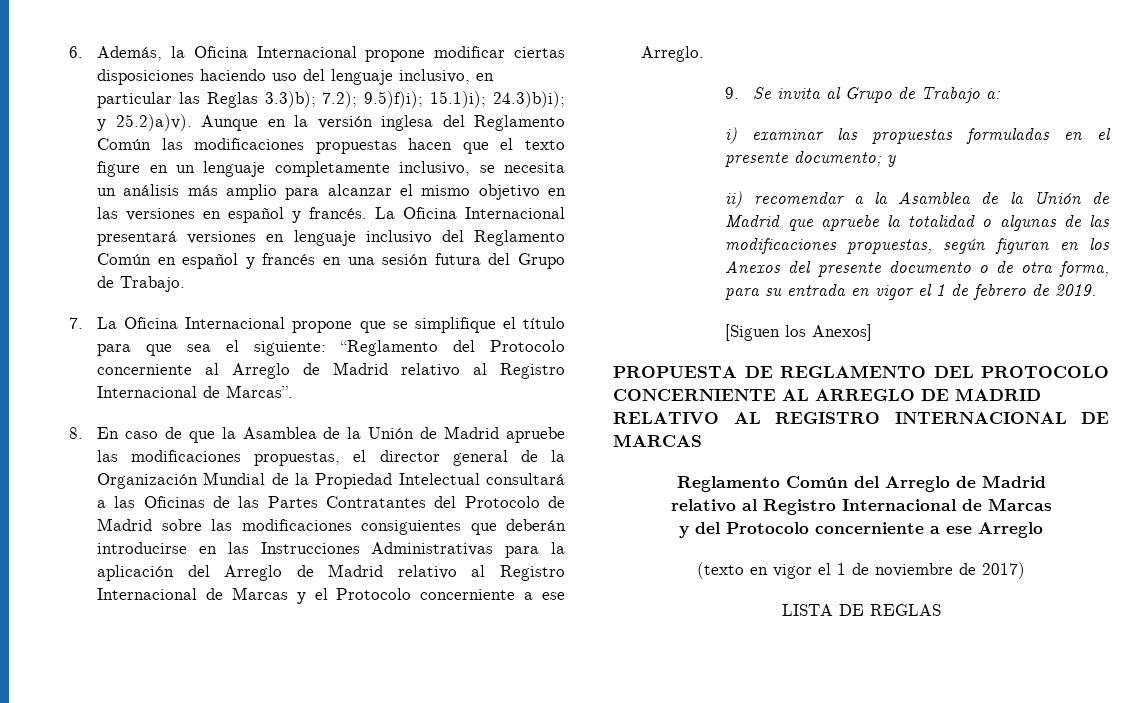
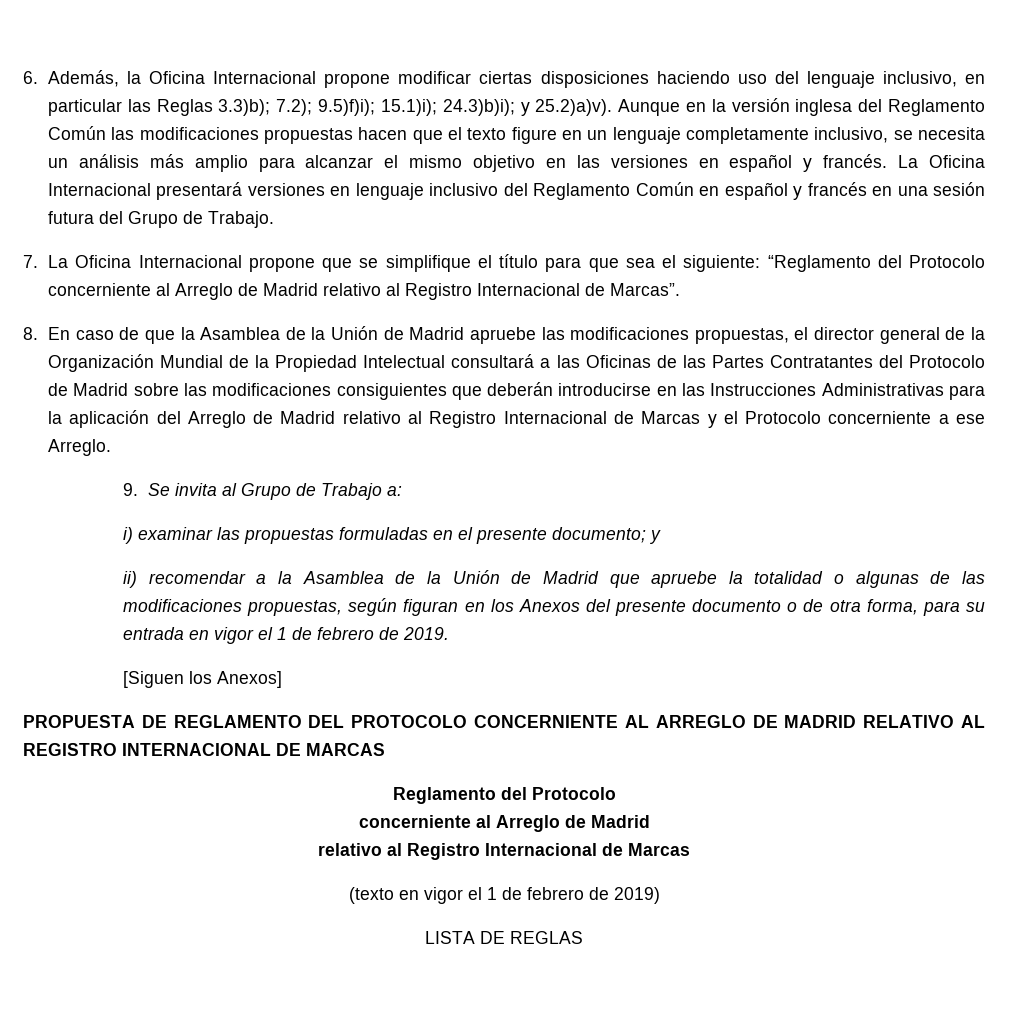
- Reglamento Común del Arreglo de Madrid
+ Reglamento del Protocolo
+ concerniente al Arreglo de Madrid
- y del Protocolo concerniente a ese Arreglo
- (texto en vigor el 1 de noviembre de 2017)
+ (texto en vigor el 1 de febrero de 2019)

